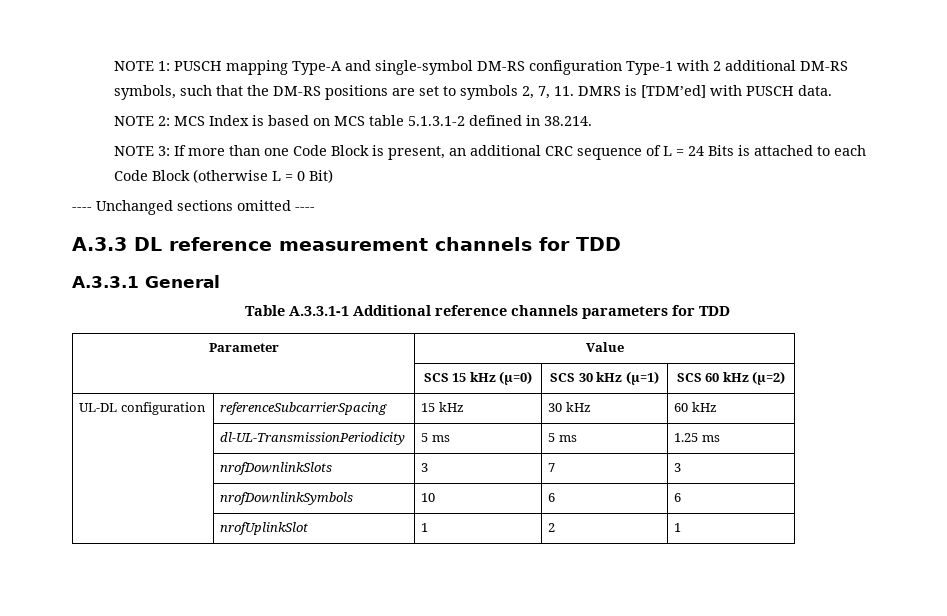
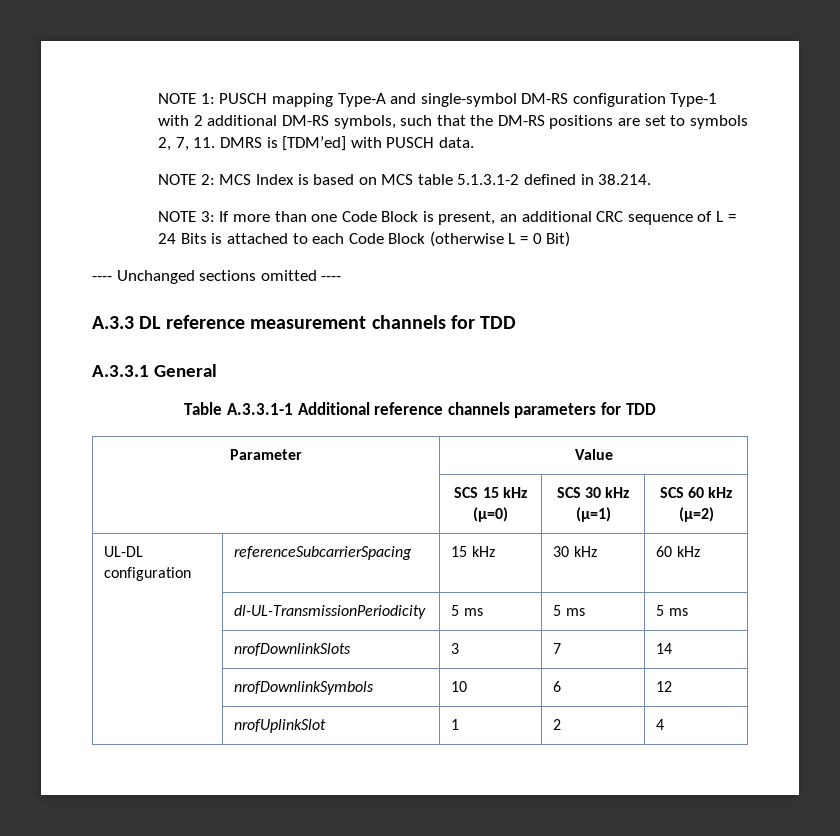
- | dl-UL-TransmissionPeriodicity | 5 ms | 5 ms | 1.25 ms
+ | dl-UL-TransmissionPeriodicity | 5 ms | 5 ms | 5 ms
- | nrofDownlinkSlots | 3 | 7 | 3
+ | nrofDownlinkSlots | 3 | 7 | 14
- | nrofDownlinkSymbols | 10 | 6 | 6
+ | nrofDownlinkSymbols | 10 | 6 | 12
- | nrofUplinkSlot | 1 | 2 | 1
+ | nrofUplinkSlot | 1 | 2 | 4

